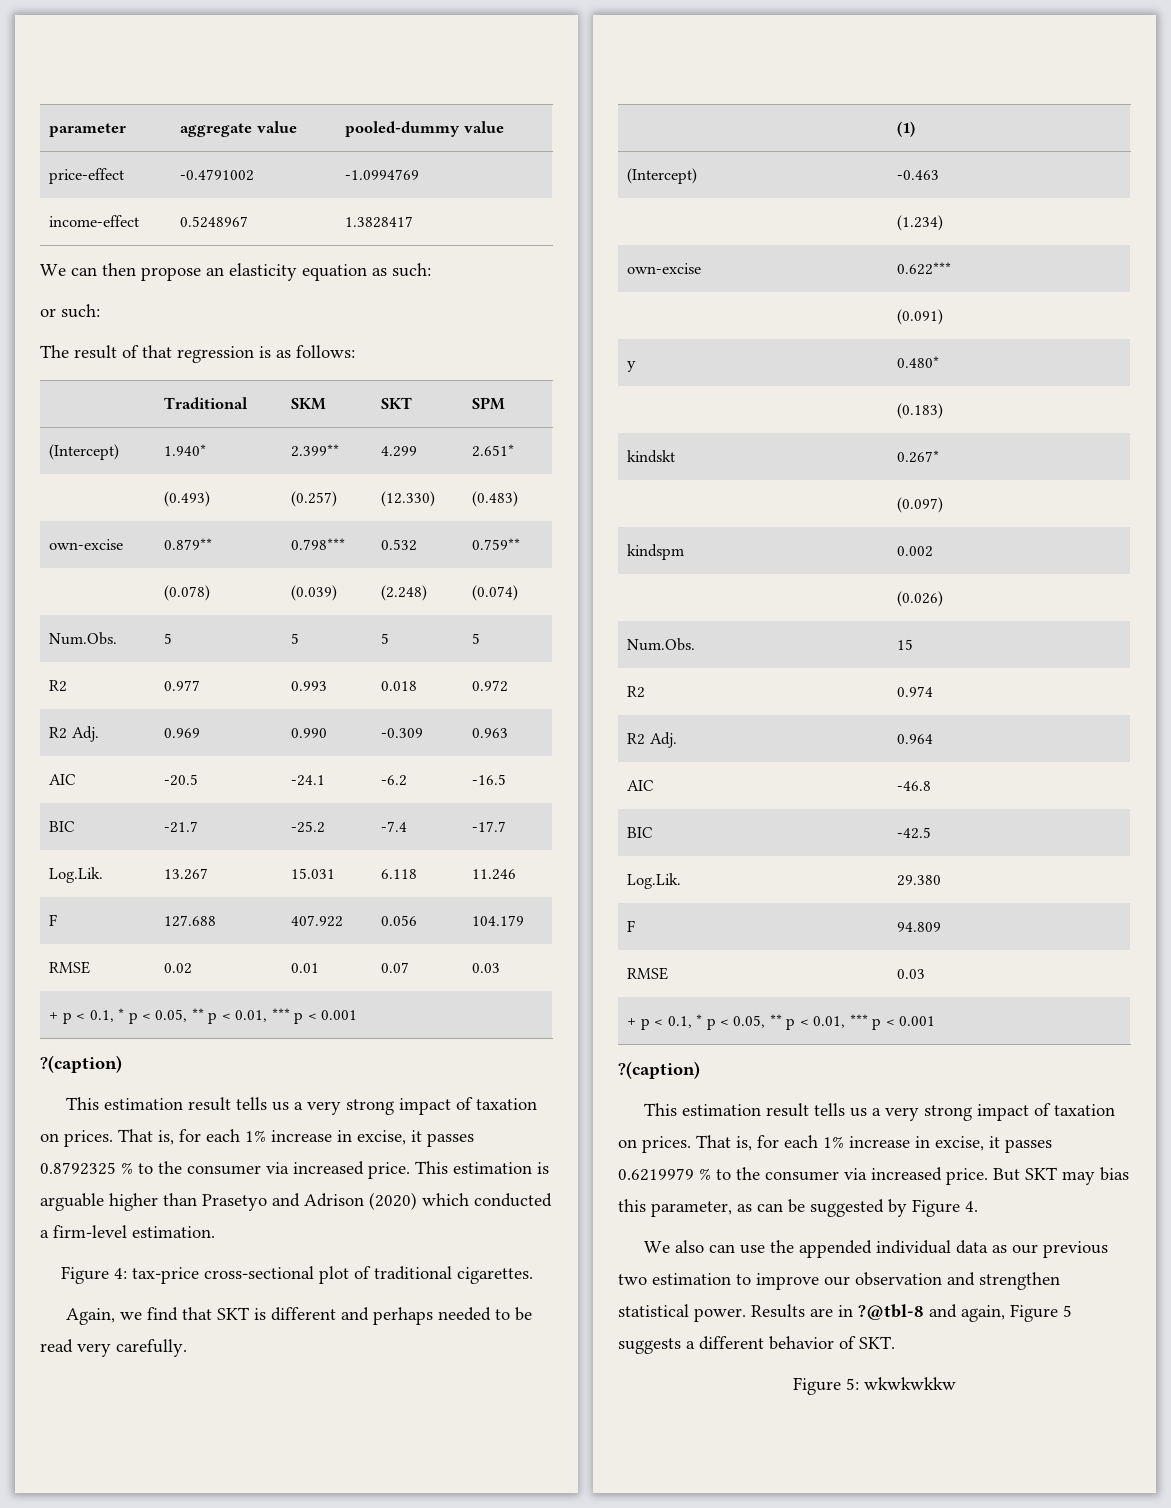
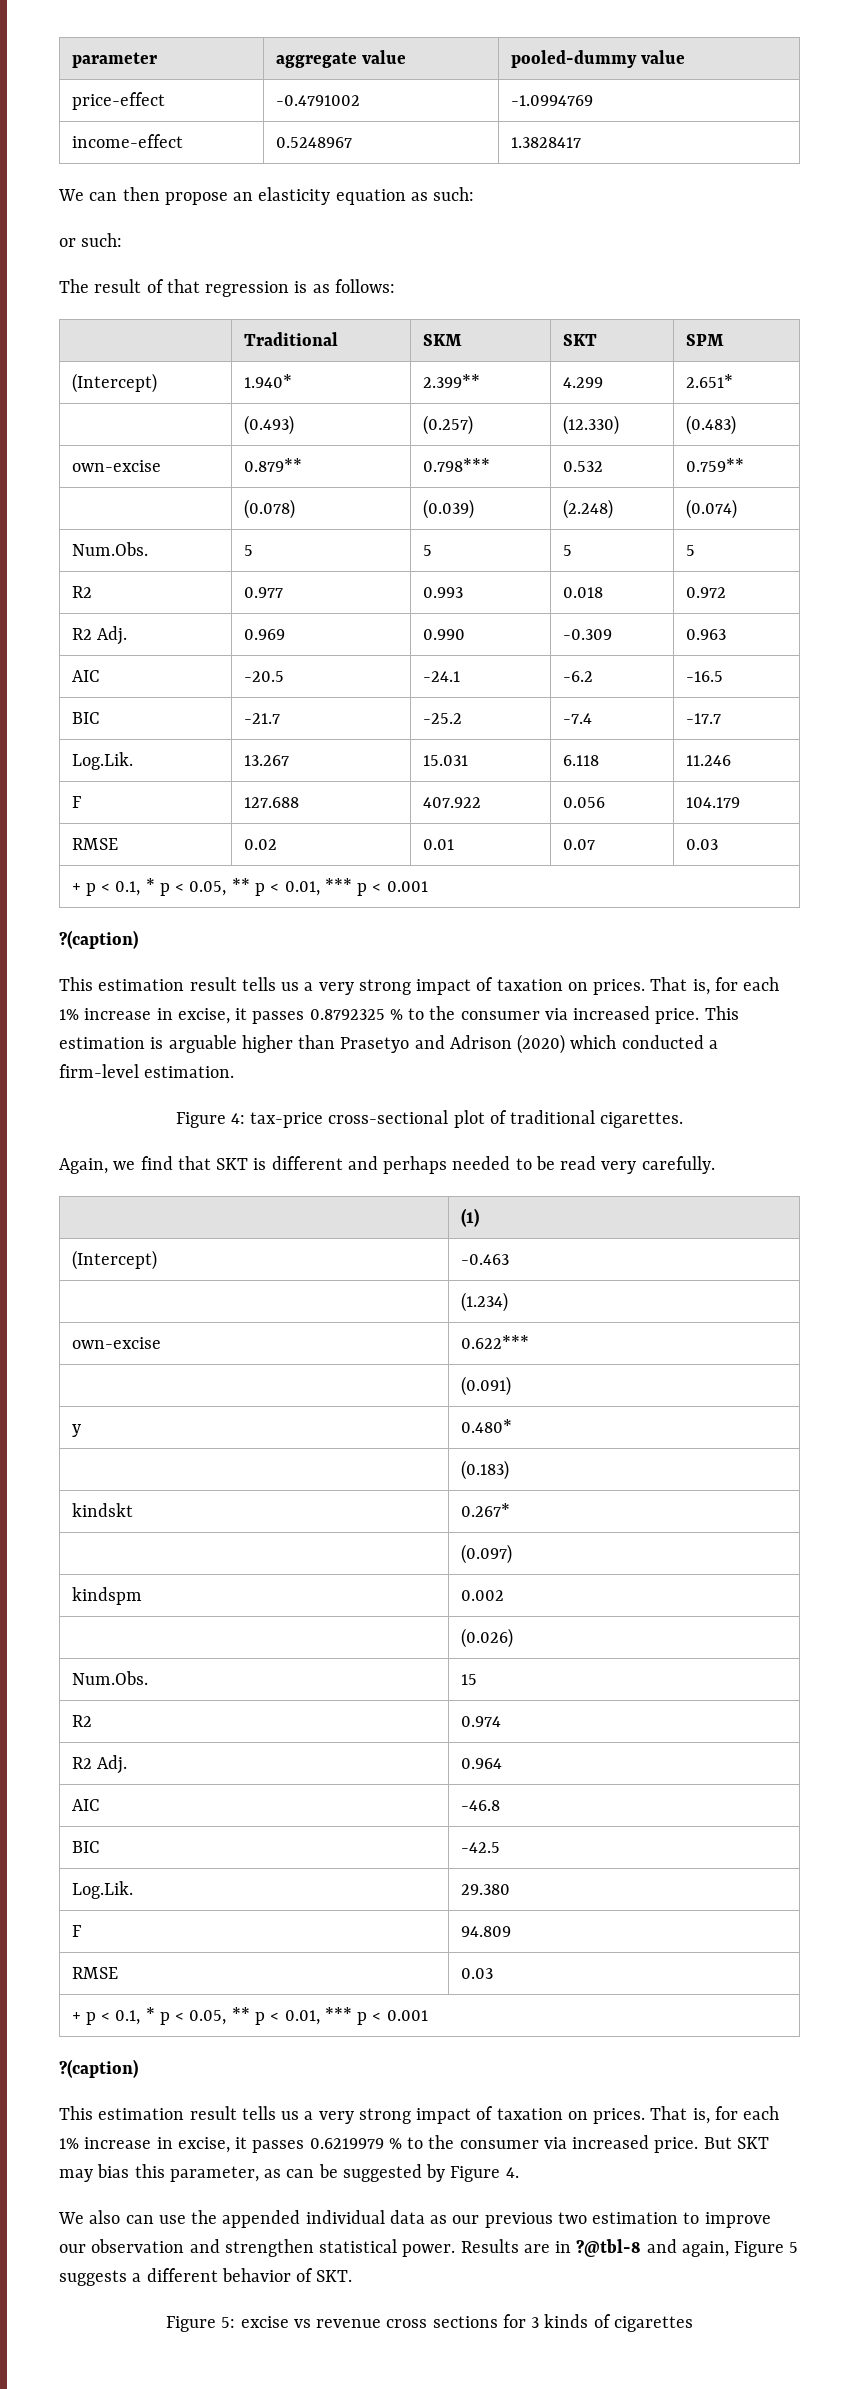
- Figure 5: wkwkwkkw
+ Figure 5: excise vs revenue cross sections for 3 kinds of cigarettes

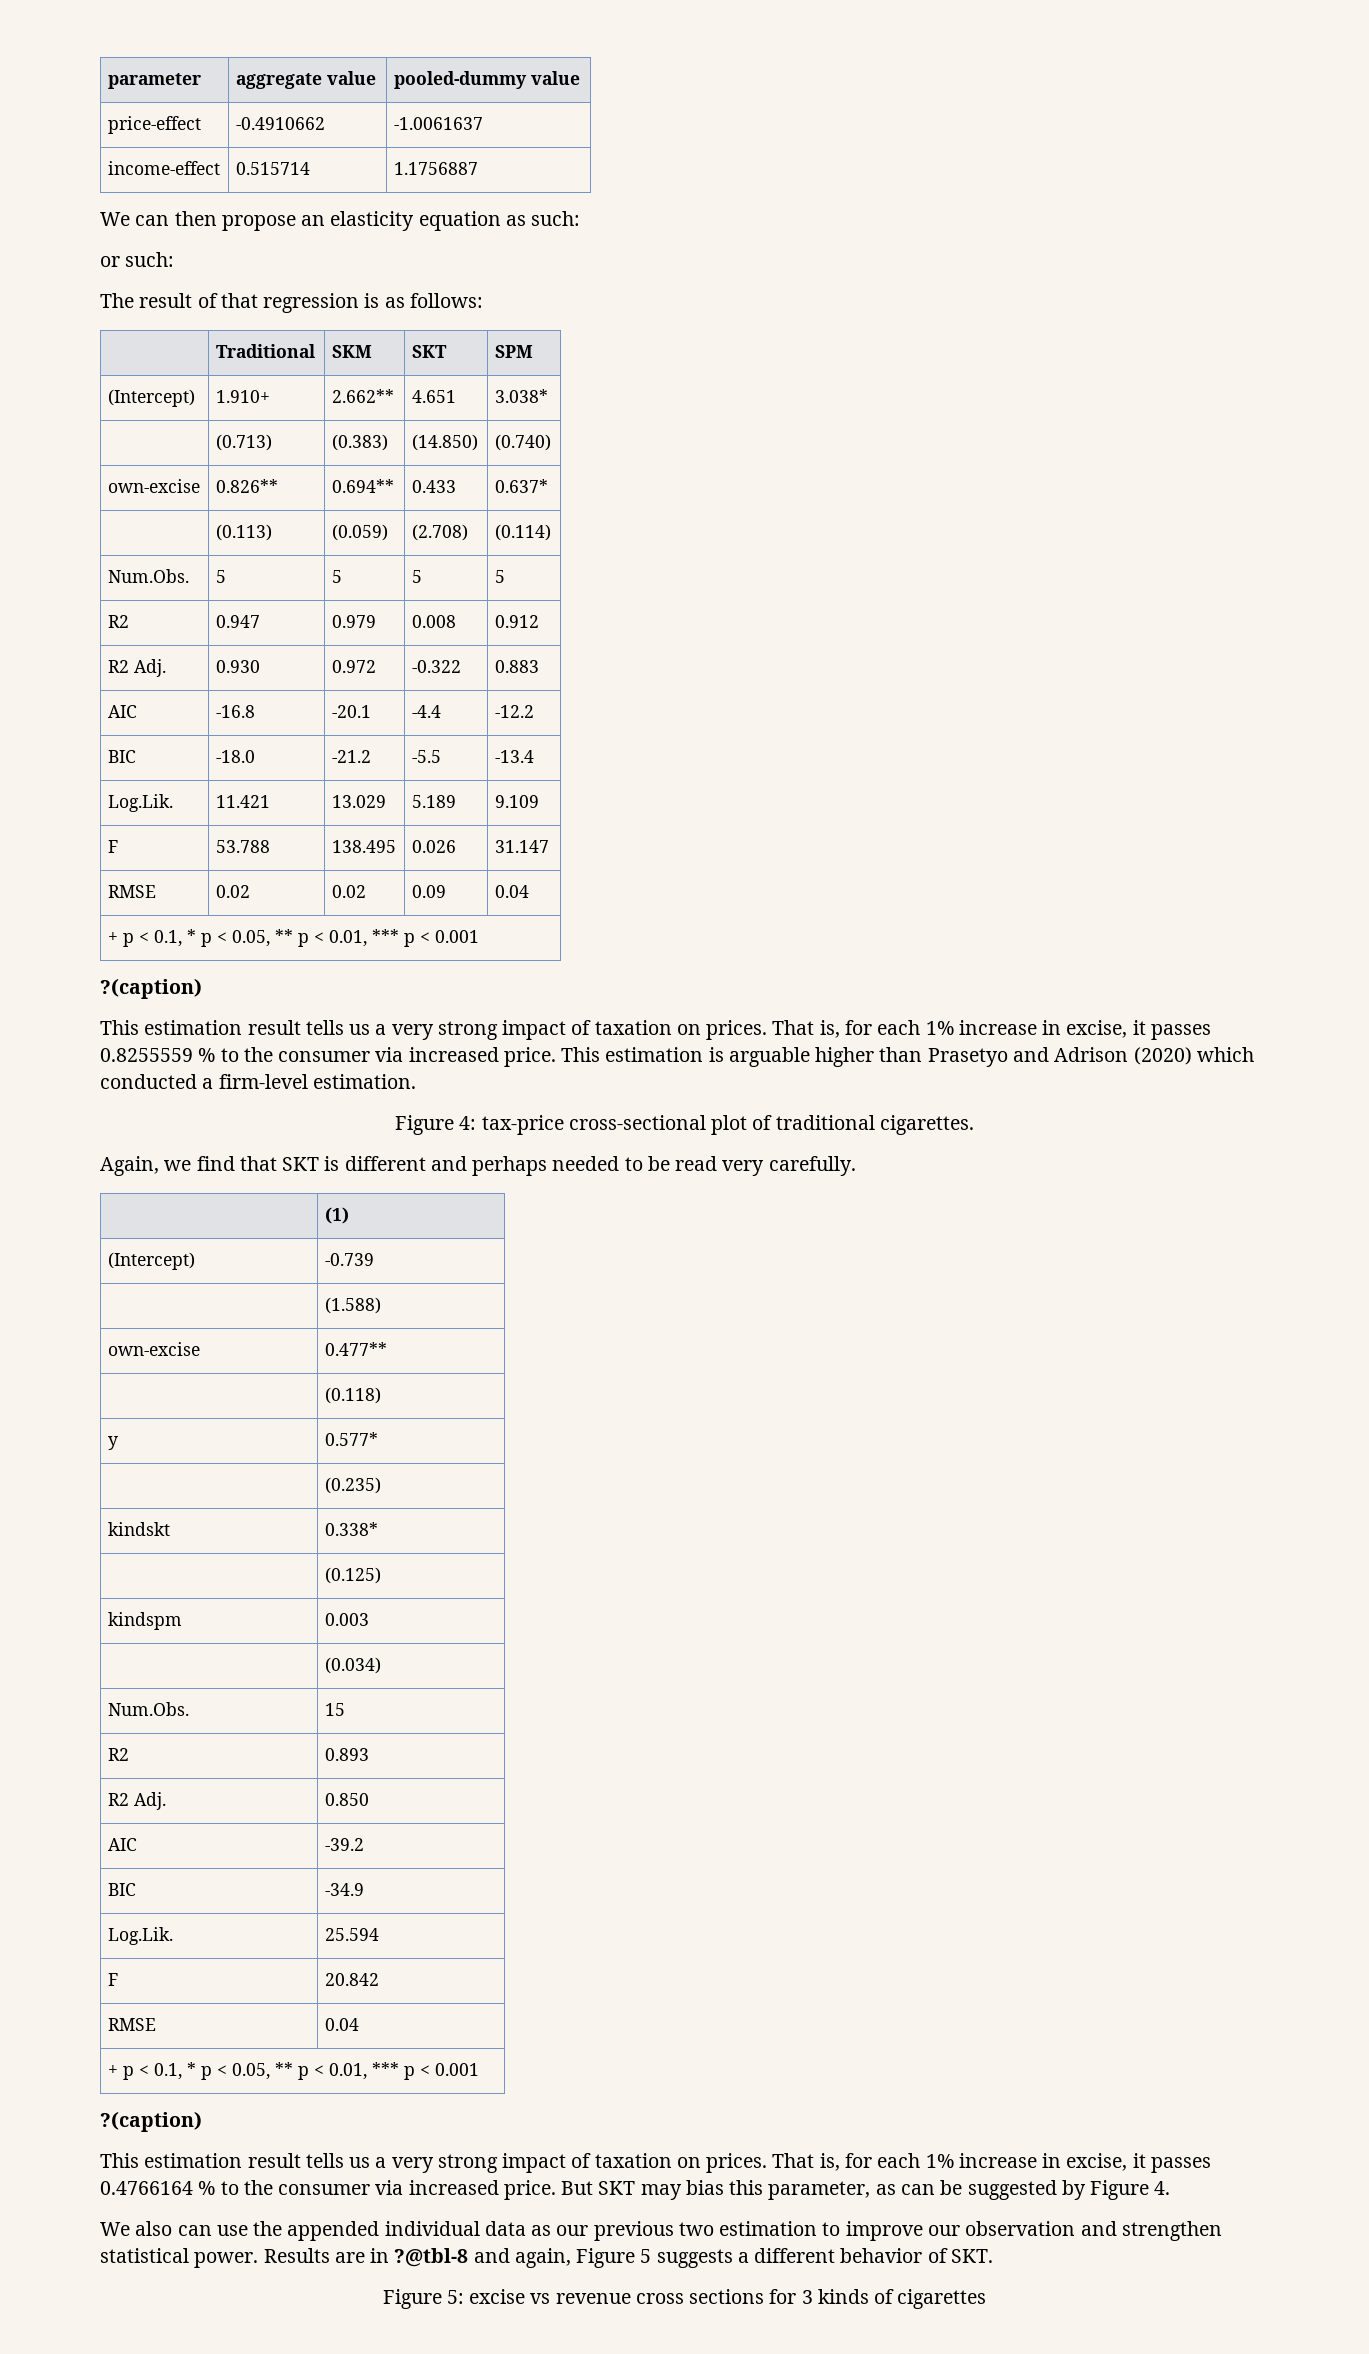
- price-effect | -0.4791002 | -1.0994769
+ price-effect | -0.4910662 | -1.0061637
- income-effect | 0.5248967 | 1.3828417
+ income-effect | 0.515714 | 1.1756887
- (Intercept) | 1.940* | 2.399** | 4.299 | 2.651*
- | (0.493) | (0.257) | (12.330) | (0.483)
- own-excise | 0.879** | 0.798*** | 0.532 | 0.759**
- | (0.078) | (0.039) | (2.248) | (0.074)
+ (Intercept) | 1.910+ | 2.662** | 4.651 | 3.038*
+ | (0.713) | (0.383) | (14.850) | (0.740)
+ own-excise | 0.826** | 0.694** | 0.433 | 0.637*
+ | (0.113) | (0.059) | (2.708) | (0.114)
- R2 | 0.977 | 0.993 | 0.018 | 0.972
- R2 Adj. | 0.969 | 0.990 | -0.309 | 0.963
- AIC | -20.5 | -24.1 | -6.2 | -16.5
- BIC | -21.7 | -25.2 | -7.4 | -17.7
- Log.Lik. | 13.267 | 15.031 | 6.118 | 11.246
- F | 127.688 | 407.922 | 0.056 | 104.179
+ R2 | 0.947 | 0.979 | 0.008 | 0.912
+ R2 Adj. | 0.930 | 0.972 | -0.322 | 0.883
+ AIC | -16.8 | -20.1 | -4.4 | -12.2
+ BIC | -18.0 | -21.2 | -5.5 | -13.4
+ Log.Lik. | 11.421 | 13.029 | 5.189 | 9.109
+ F | 53.788 | 138.495 | 0.026 | 31.147
- RMSE | 0.02 | 0.01 | 0.07 | 0.03
+ RMSE | 0.02 | 0.02 | 0.09 | 0.04
- That is, for each 1% increase in excise, it passes 0.8792325 % to the consumer via increased price.
+ That is, for each 1% increase in excise, it passes 0.8255559 % to the consumer via increased price.
- (Intercept) | -0.463
- | (1.234)
- own-excise | 0.622***
- | (0.091)
+ (Intercept) | -0.739
+ | (1.588)
+ own-excise | 0.477**
+ | (0.118)
- y | 0.480*
- | (0.183)
+ y | 0.577*
+ | (0.235)
- kindskt | 0.267*
- | (0.097)
+ kindskt | 0.338*
+ | (0.125)
- kindspm | 0.002
- | (0.026)
+ kindspm | 0.003
+ | (0.034)
- R2 | 0.974
- R2 Adj. | 0.964
- AIC | -46.8
- BIC | -42.5
- Log.Lik. | 29.380
- F | 94.809
- RMSE | 0.03
+ R2 | 0.893
+ R2 Adj. | 0.850
+ AIC | -39.2
+ BIC | -34.9
+ Log.Lik. | 25.594
+ F | 20.842
+ RMSE | 0.04
- That is, for each 1% increase in excise, it passes 0.6219979 % to the consumer via increased price.
+ That is, for each 1% increase in excise, it passes 0.4766164 % to the consumer via increased price.

